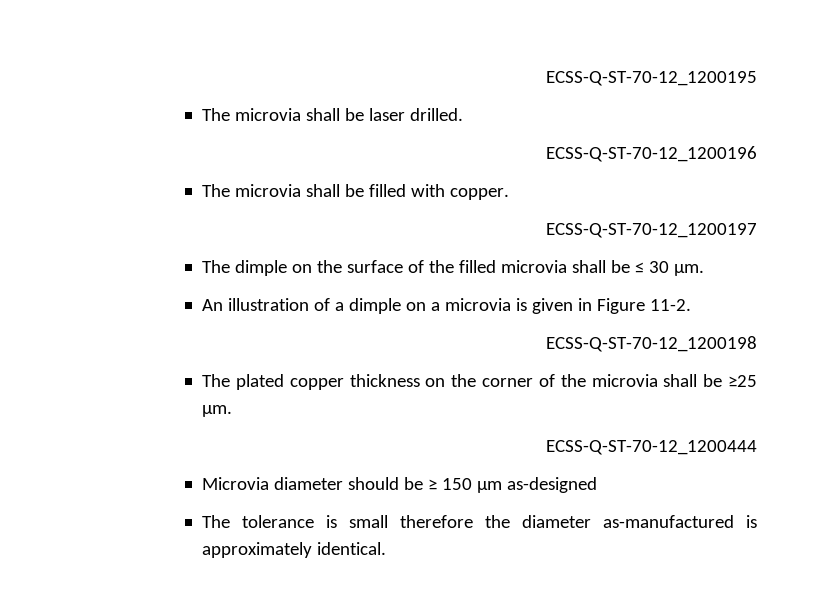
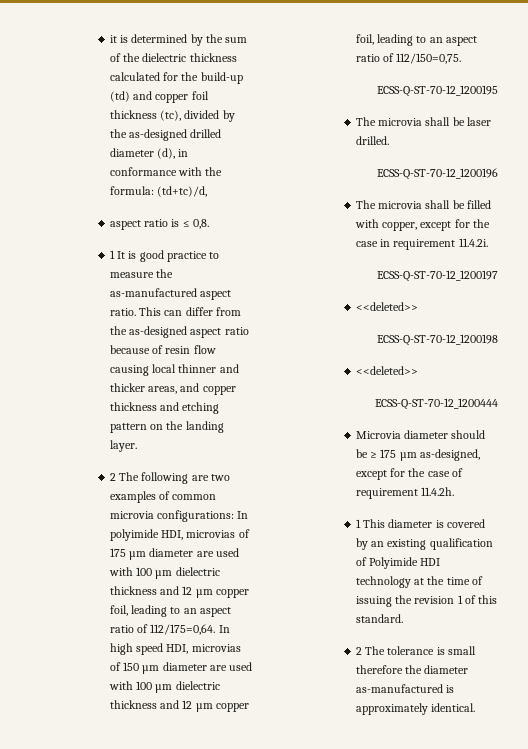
+ it is determined by the sum of the dielectric thickness calculated for the build-up (td) and copper foil thickness (tc), divided by the as-designed drilled diameter (d), in conformance with the formula: (td+tc)/d,
+ aspect ratio is ≤ 0,8.
+ 1 It is good practice to measure the as-manufactured aspect ratio. This can differ from the as-designed aspect ratio because of resin flow causing local thinner and thicker areas, and copper thickness and etching pattern on the landing layer.
+ 2 The following are two examples of common microvia configurations: In polyimide HDI, microvias of 175 µm diameter are used with 100 µm dielectric thickness and 12 µm copper foil, leading to an aspect ratio of 112/175=0,64. In high speed HDI, microvias of 150 µm diameter are used with 100 µm dielectric thickness and 12 µm copper foil, leading to an aspect ratio of 112/150=0,75.
- The microvia shall be filled with copper.
+ The microvia shall be filled with copper, except for the case in requirement 11.4.2i.
  ECSS-Q-ST-70-12_1200197
- The dimple on the surface of the filled microvia shall be ≤ 30 µm.
- An illustration of a dimple on a microvia is given in Figure 11-2.
+ <<deleted>>
  ECSS-Q-ST-70-12_1200198
- The plated copper thickness on the corner of the microvia shall be ≥25 µm.
+ <<deleted>>
- Microvia diameter should be ≥ 150 µm as-designed
- The tolerance is small therefore the diameter as-manufactured is approximately identical.
+ Microvia diameter should be ≥ 175 µm as-designed, except for the case of requirement 11.4.2h.
+ 1 This diameter is covered by an existing qualification of Polyimide HDI technology at the time of issuing the revision 1 of this standard.
+ 2 The tolerance is small therefore the diameter as-manufactured is approximately identical.

